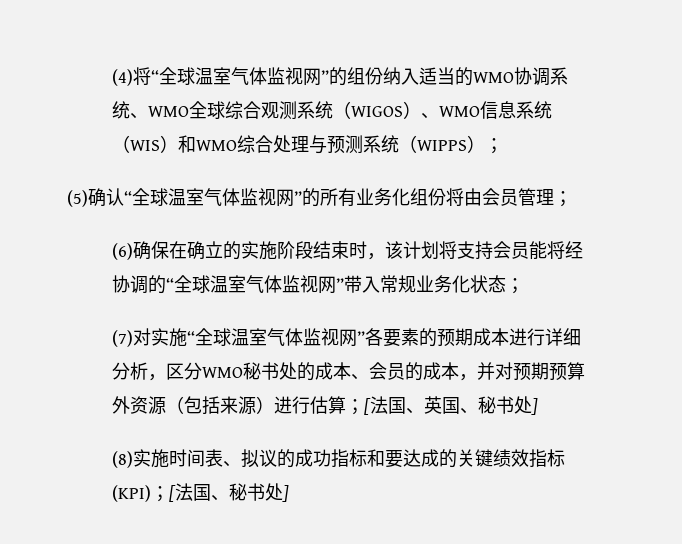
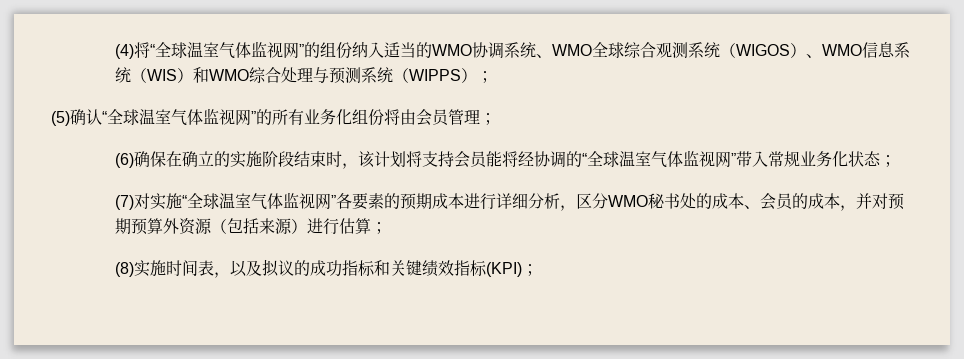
- (7)对实施“全球温室气体监视网”各要素的预期成本进行详细分析，区分WMO秘书处的成本、会员的成本，并对预期预算外资源（包括来源）进行估算；[法国、英国、秘书处]
+ (7)对实施“全球温室气体监视网”各要素的预期成本进行详细分析，区分WMO秘书处的成本、会员的成本，并对预期预算外资源（包括来源）进行估算；
- (8)实施时间表、拟议的成功指标和要达成的关键绩效指标(KPI)；[法国、秘书处]
+ (8)实施时间表，以及拟议的成功指标和关键绩效指标(KPI)；

